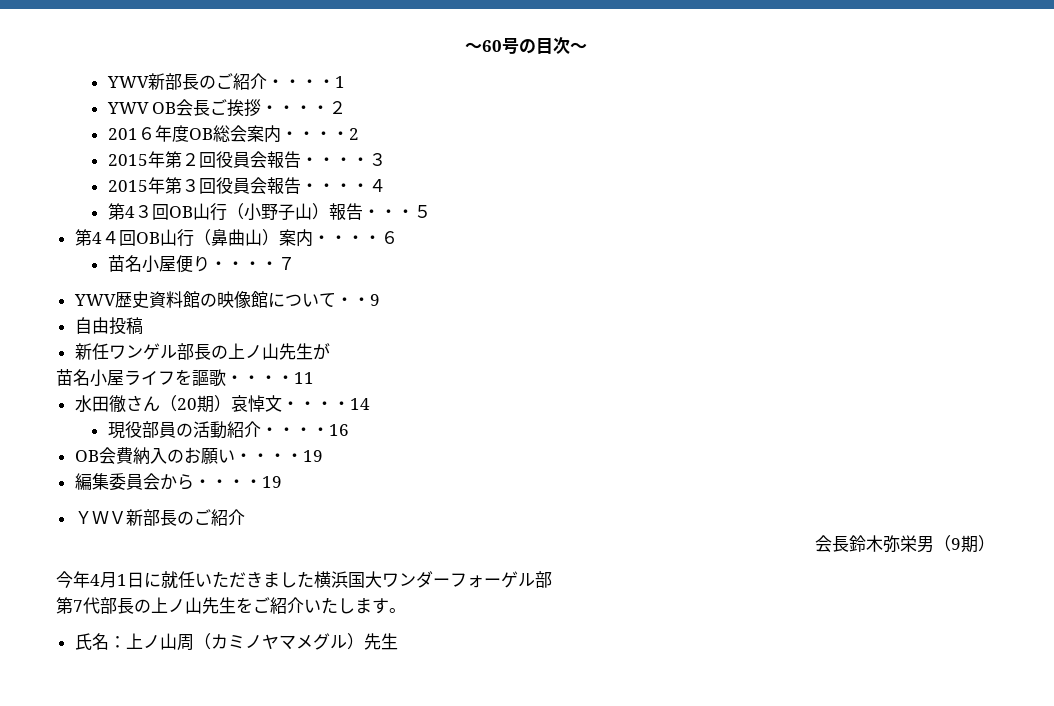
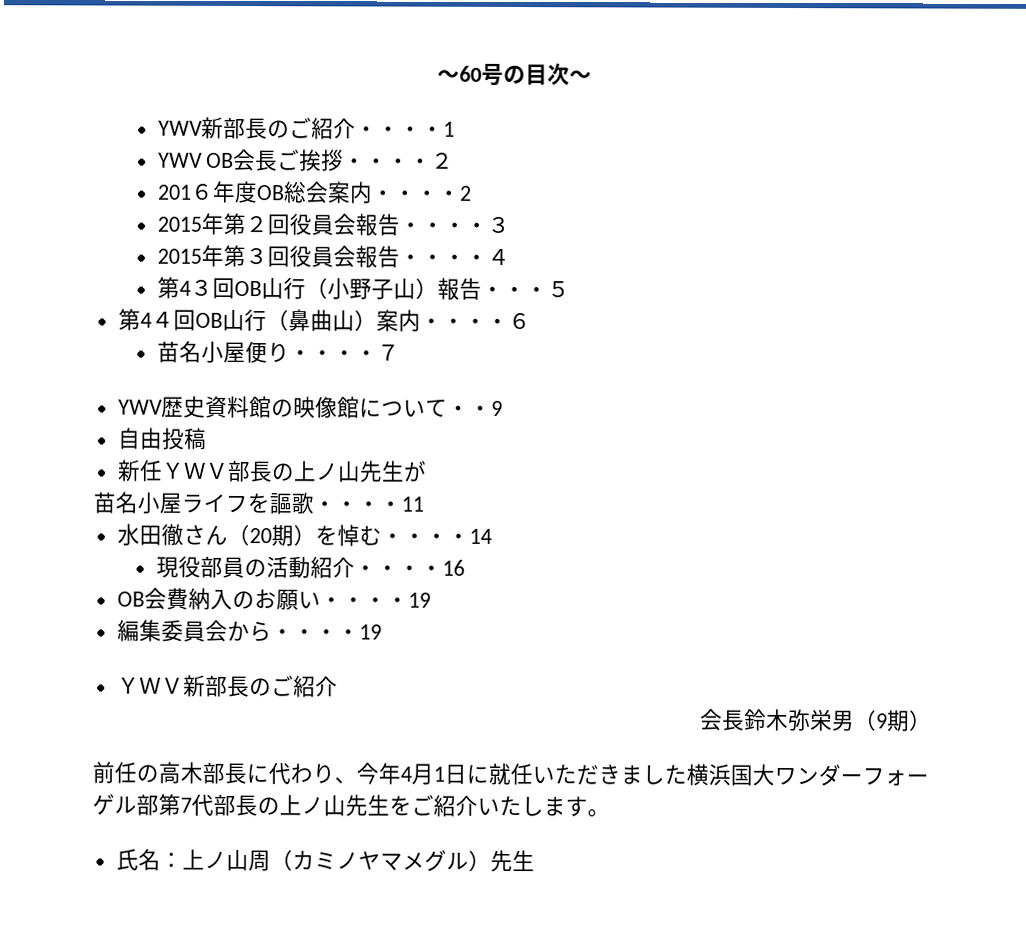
- 新任ワンゲル部長の上ノ山先生が
+ 新任ＹＷＶ部長の上ノ山先生が
- 水田徹さん（20期）哀悼文・・・・14
+ 水田徹さん（20期）を悼む・・・・14
- 今年4月1日に就任いただきました横浜国大ワンダーフォーゲル部
- 第7代部長の上ノ山先生をご紹介いたします。
+ 前任の高木部長に代わり、今年4月1日に就任いただきました横浜国大ワンダーフォーゲル部第7代部長の上ノ山先生をご紹介いたします。

